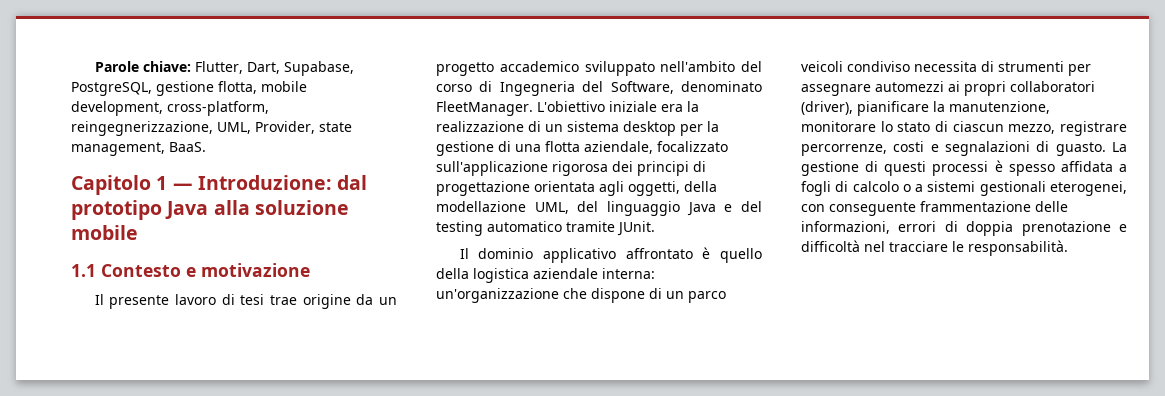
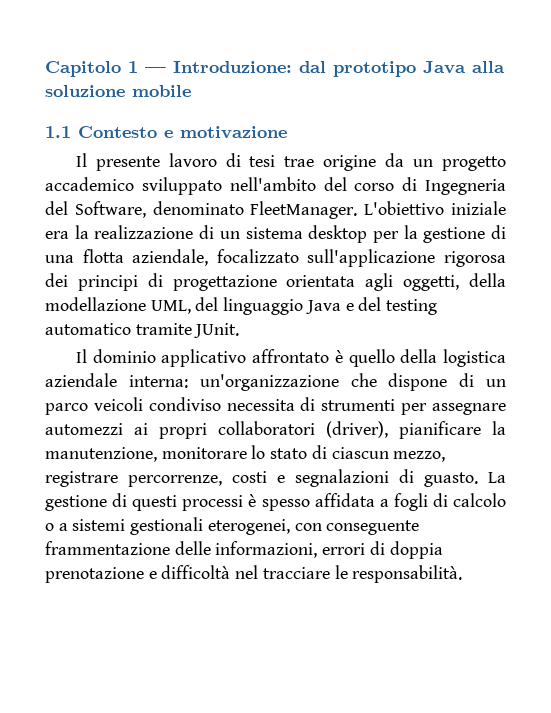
- Parole chiave: Flutter, Dart, Supabase, PostgreSQL, gestione flotta, mobile development, cross-platform, reingegnerizzazione, UML, Provider, state management, BaaS.

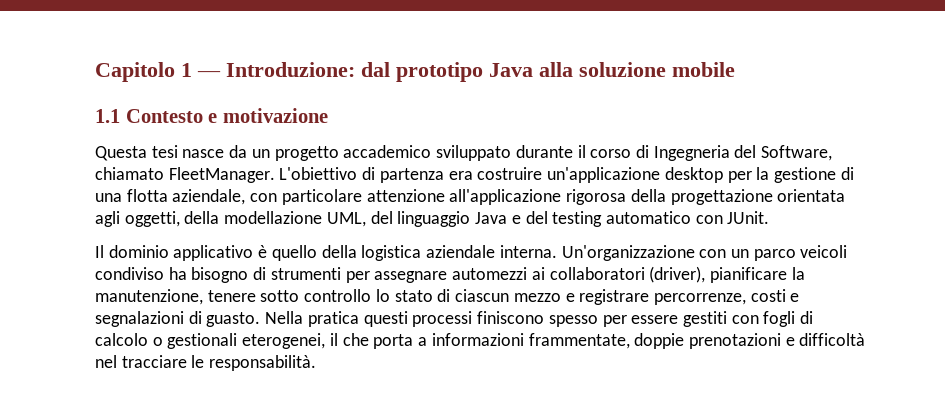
- Il presente lavoro di tesi trae origine da un progetto accademico sviluppato nell'ambito del corso di Ingegneria del Software, denominato FleetManager.
+ Questa tesi nasce da un progetto accademico sviluppato durante il corso di Ingegneria del Software, chiamato FleetManager.
- L'obiettivo iniziale era la realizzazione di un sistema desktop per la gestione di una flotta aziendale, focalizzato sull'applicazione rigorosa dei principi di progettazione orientata agli oggetti, della modellazione UML, del linguaggio Java e del testing automatico tramite JUnit.
+ L'obiettivo di partenza era costruire un'applicazione desktop per la gestione di una flotta aziendale, con particolare attenzione all'applicazione rigorosa della progettazione orientata agli oggetti, della modellazione UML, del linguaggio Java e del testing automatico con JUnit.
- Il dominio applicativo affrontato è quello della logistica aziendale interna: un'organizzazione che dispone di un parco veicoli condiviso necessita di strumenti per assegnare automezzi ai propri collaboratori (driver), pianificare la manutenzione, monitorare lo stato di ciascun mezzo, registrare percorrenze, costi e segnalazioni di guasto.
+ Il dominio applicativo è quello della logistica aziendale interna. Un'organizzazione con un parco veicoli condiviso ha bisogno di strumenti per assegnare automezzi ai collaboratori (driver), pianificare la manutenzione, tenere sotto controllo lo stato di ciascun mezzo e registrare percorrenze, costi e segnalazioni di guasto.
- La gestione di questi processi è spesso affidata a fogli di calcolo o a sistemi gestionali eterogenei, con conseguente frammentazione delle informazioni, errori di doppia prenotazione e difficoltà nel tracciare le responsabilità.
+ Nella pratica questi processi finiscono spesso per essere gestiti con fogli di calcolo o gestionali eterogenei, il che porta a informazioni frammentate, doppie prenotazioni e difficoltà nel tracciare le responsabilità.

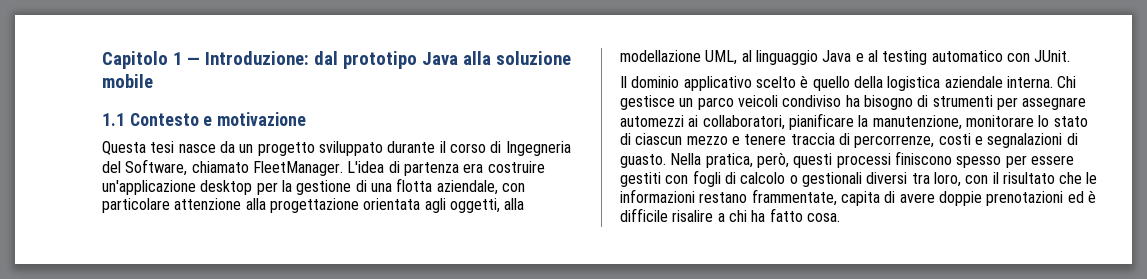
- Questa tesi nasce da un progetto accademico sviluppato durante il corso di Ingegneria del Software, chiamato FleetManager.
+ Questa tesi nasce da un progetto sviluppato durante il corso di Ingegneria del Software, chiamato FleetManager.
- L'obiettivo di partenza era costruire un'applicazione desktop per la gestione di una flotta aziendale, con particolare attenzione all'applicazione rigorosa della progettazione orientata agli oggetti, della modellazione UML, del linguaggio Java e del testing automatico con JUnit.
+ L'idea di partenza era costruire un'applicazione desktop per la gestione di una flotta aziendale, con particolare attenzione alla progettazione orientata agli oggetti, alla modellazione UML, al linguaggio Java e al testing automatico con JUnit.
- Il dominio applicativo è quello della logistica aziendale interna.
+ Il dominio applicativo scelto è quello della logistica aziendale interna.
- Un'organizzazione con un parco veicoli condiviso ha bisogno di strumenti per assegnare automezzi ai collaboratori (driver), pianificare la manutenzione, tenere sotto controllo lo stato di ciascun mezzo e registrare percorrenze, costi e segnalazioni di guasto.
+ Chi gestisce un parco veicoli condiviso ha bisogno di strumenti per assegnare automezzi ai collaboratori, pianificare la manutenzione, monitorare lo stato di ciascun mezzo e tenere traccia di percorrenze, costi e segnalazioni di guasto.
- Nella pratica questi processi finiscono spesso per essere gestiti con fogli di calcolo o gestionali eterogenei, il che porta a informazioni frammentate, doppie prenotazioni e difficoltà nel tracciare le responsabilità.
+ Nella pratica, però, questi processi finiscono spesso per essere gestiti con fogli di calcolo o gestionali diversi tra loro, con il risultato che le informazioni restano frammentate, capita di avere doppie prenotazioni ed è difficile risalire a chi ha fatto cosa.

